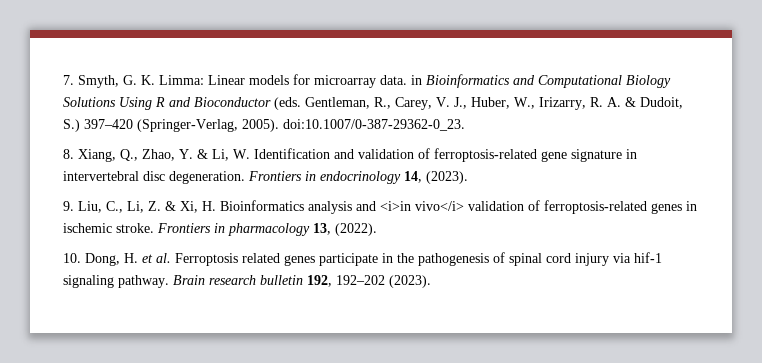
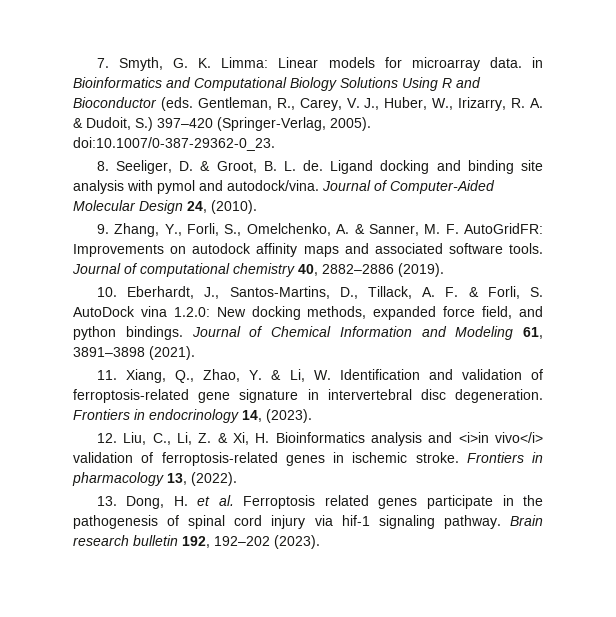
- 8. Xiang, Q., Zhao, Y. & Li, W. Identification and validation of ferroptosis-related gene signature in intervertebral disc degeneration.
+ 8. Seeliger, D. & Groot, B. L. de. Ligand docking and binding site analysis with pymol and autodock/vina. Journal of Computer-Aided Molecular Design 24, (2010).
+ 9. Zhang, Y., Forli, S., Omelchenko, A. & Sanner, M. F. AutoGridFR: Improvements on autodock affinity maps and associated software tools. Journal of computational chemistry 40, 2882–2886 (2019).
+ 10. Eberhardt, J., Santos-Martins, D., Tillack, A. F. & Forli, S. AutoDock vina 1.2.0: New docking methods, expanded force field, and python bindings. Journal of Chemical Information and Modeling 61, 3891–3898 (2021).
+ 11. Xiang, Q., Zhao, Y. & Li, W. Identification and validation of ferroptosis-related gene signature in intervertebral disc degeneration.
- 9. Liu, C., Li, Z. & Xi, H. Bioinformatics analysis and <i>in vivo</i> validation of ferroptosis-related genes in ischemic stroke.
+ 12. Liu, C., Li, Z. & Xi, H. Bioinformatics analysis and <i>in vivo</i> validation of ferroptosis-related genes in ischemic stroke.
- 10. Dong, H. et al. Ferroptosis related genes participate in the pathogenesis of spinal cord injury via hif-1 signaling pathway.
+ 13. Dong, H. et al. Ferroptosis related genes participate in the pathogenesis of spinal cord injury via hif-1 signaling pathway.

